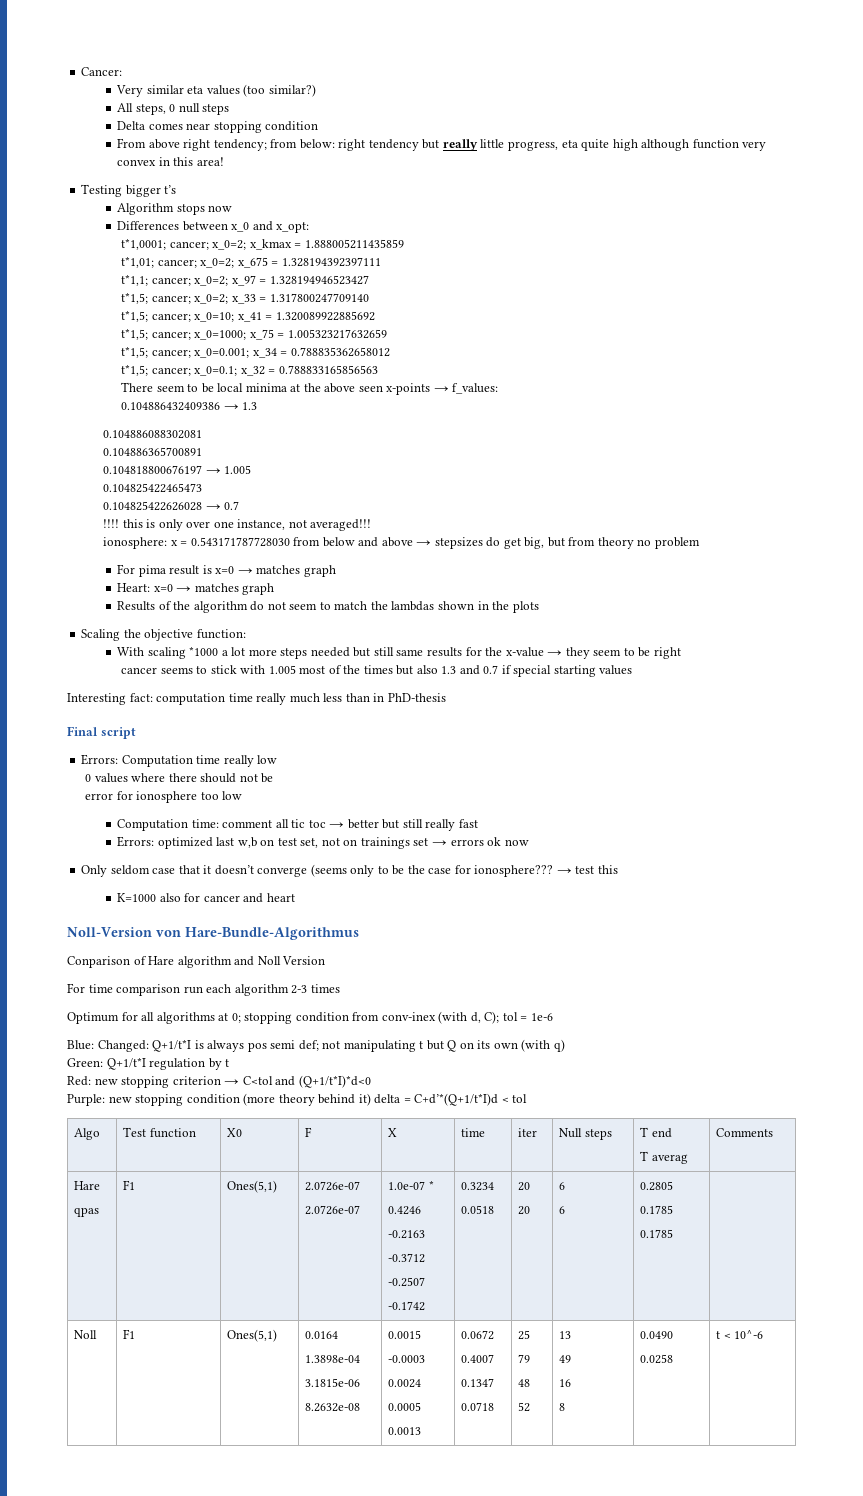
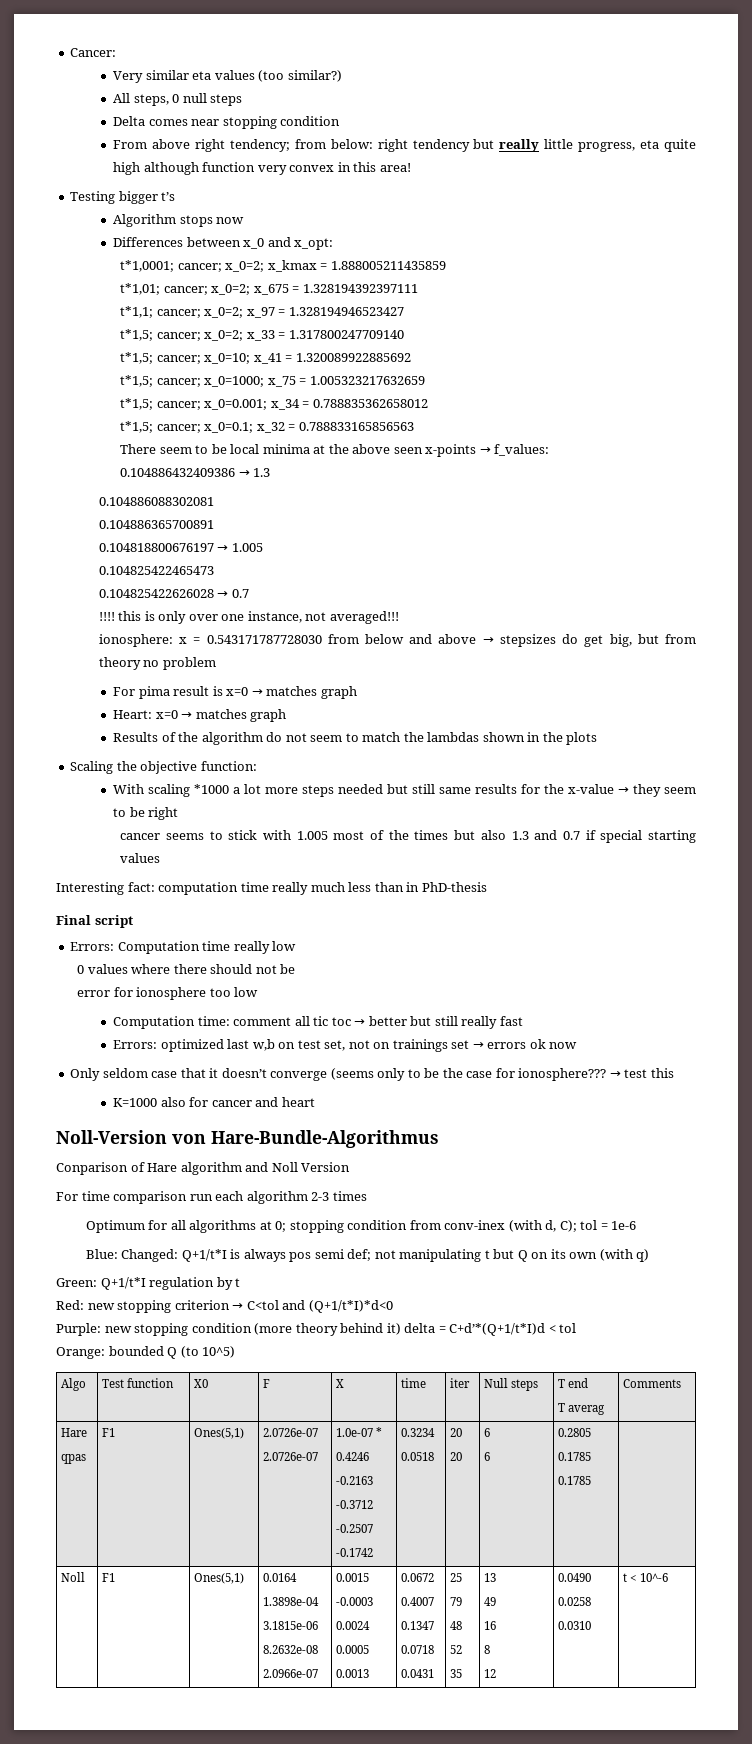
+ Orange: bounded Q (to 10^5)
  Noll | F1 | Ones(5,1) | 0.0164
  1.3898e-04
  3.1815e-06
- 8.2632e-08 | 0.0015
+ 8.2632e-08
+ 2.0966e-07 | 0.0015
  -0.0003
  0.0024
  0.0005
  0.0013 | 0.0672
  0.4007
  0.1347
- 0.0718 | 25
+ 0.0718
+ 0.0431 | 25
  79
  48
- 52 | 13
+ 52
+ 35 | 13
  49
  16
- 8 | 0.0490
- 0.0258 | t < 10^-6
+ 8
+ 12 | 0.0490
+ 0.0258
+ 0.0310 | t < 10^-6

